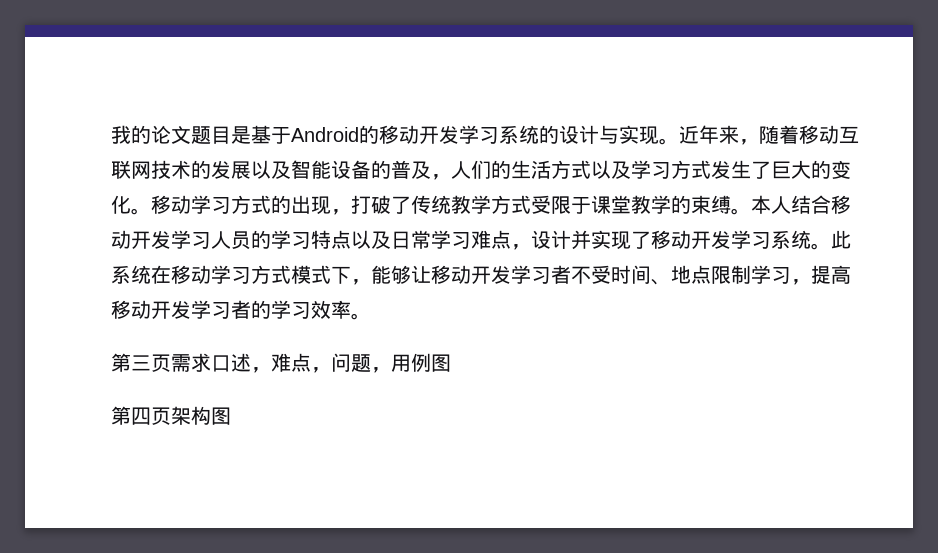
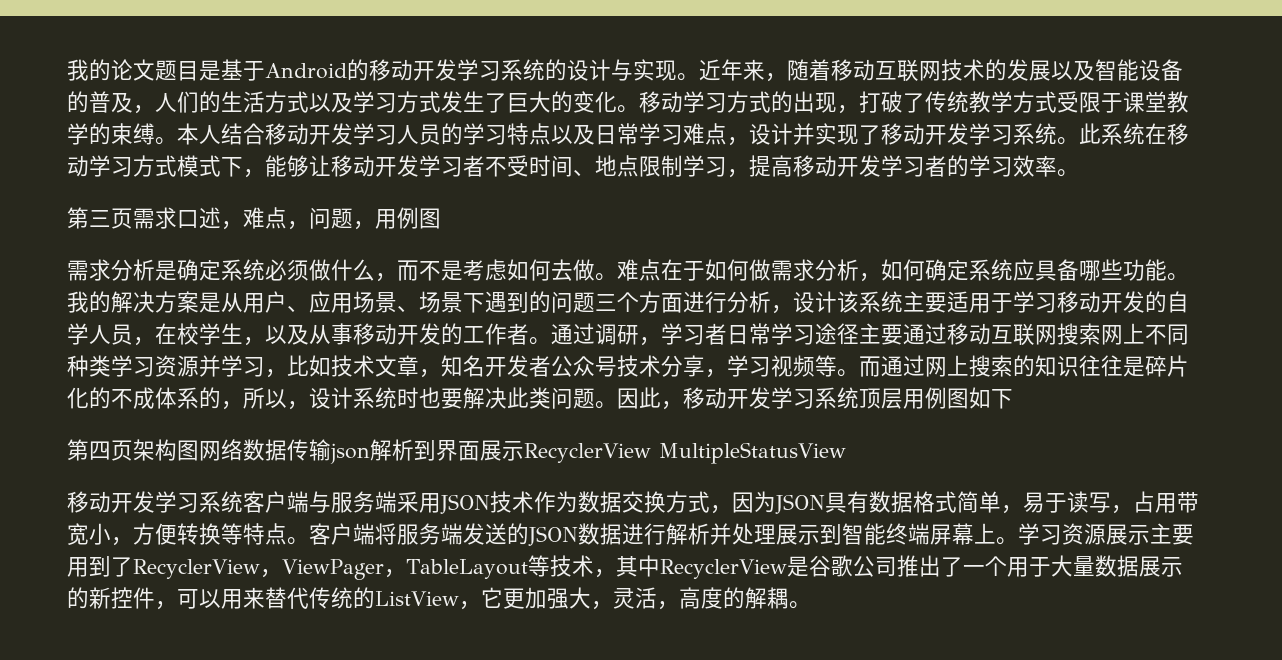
- 第四页架构图
+ 需求分析是确定系统必须做什么，而不是考虑如何去做。难点在于如何做需求分析，如何确定系统应具备哪些功能。我的解决方案是从用户、应用场景、场景下遇到的问题三个方面进行分析，设计该系统主要适用于学习移动开发的自学人员，在校学生，以及从事移动开发的工作者。通过调研，学习者日常学习途径主要通过移动互联网搜索网上不同种类学习资源并学习，比如技术文章，知名开发者公众号技术分享，学习视频等。而通过网上搜索的知识往往是碎片化的不成体系的，所以，设计系统时也要解决此类问题。因此，移动开发学习系统顶层用例图如下
+ 第四页架构图网络数据传输json解析到界面展示RecyclerView MultipleStatusView
+ 移动开发学习系统客户端与服务端采用JSON技术作为数据交换方式，因为JSON具有数据格式简单，易于读写，占用带宽小，方便转换等特点。客户端将服务端发送的JSON数据进行解析并处理展示到智能终端屏幕上。学习资源展示主要用到了RecyclerView，ViewPager，TableLayout等技术，其中RecyclerView是谷歌公司推出了一个用于大量数据展示的新控件，可以用来替代传统的ListView，它更加强大，灵活，高度的解耦。

